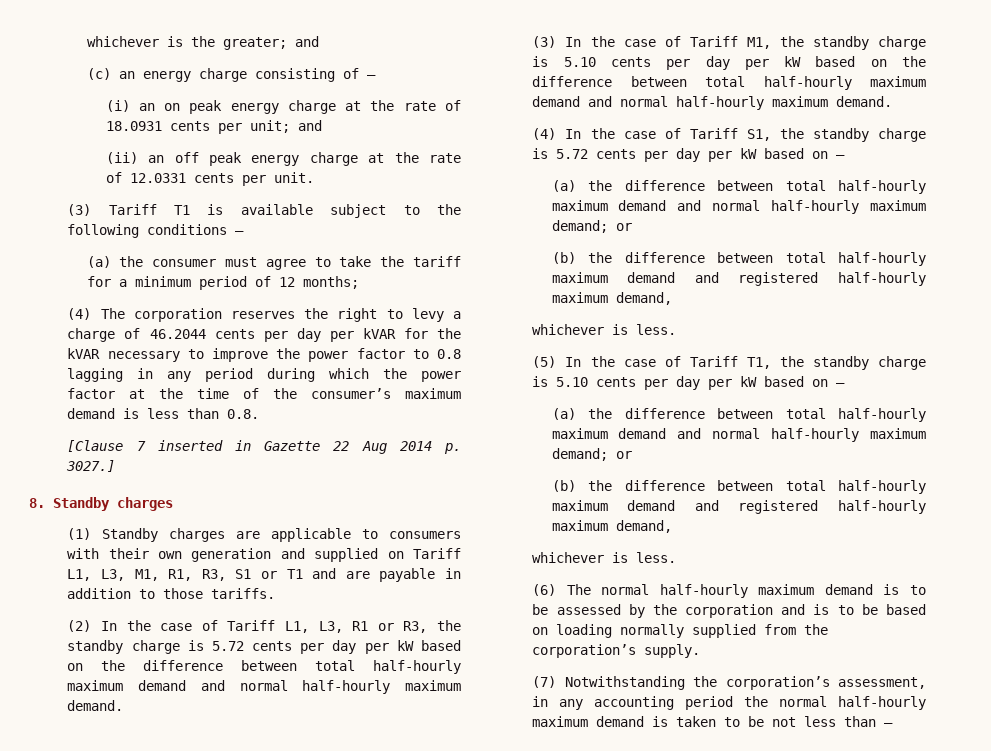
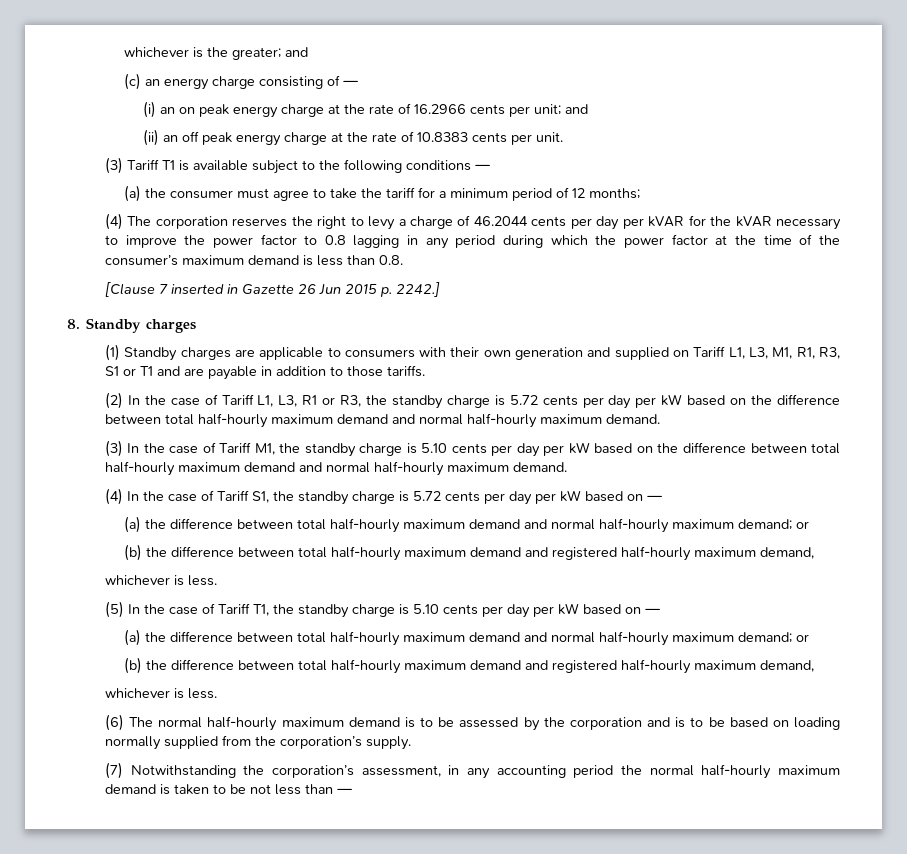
- (i) an on peak energy charge at the rate of 18.0931 cents per unit; and
+ (i) an on peak energy charge at the rate of 16.2966 cents per unit; and
- (ii) an off peak energy charge at the rate of 12.0331 cents per unit.
+ (ii) an off peak energy charge at the rate of 10.8383 cents per unit.
- [Clause 7 inserted in Gazette 22 Aug 2014 p. 3027.]
+ [Clause 7 inserted in Gazette 26 Jun 2015 p. 2242.]

